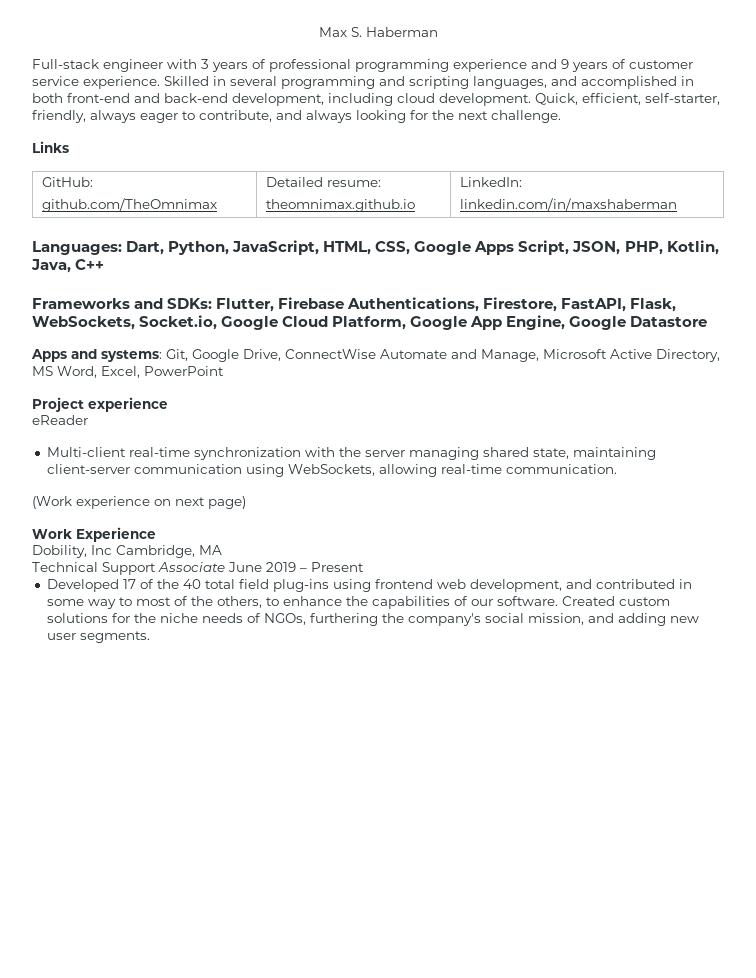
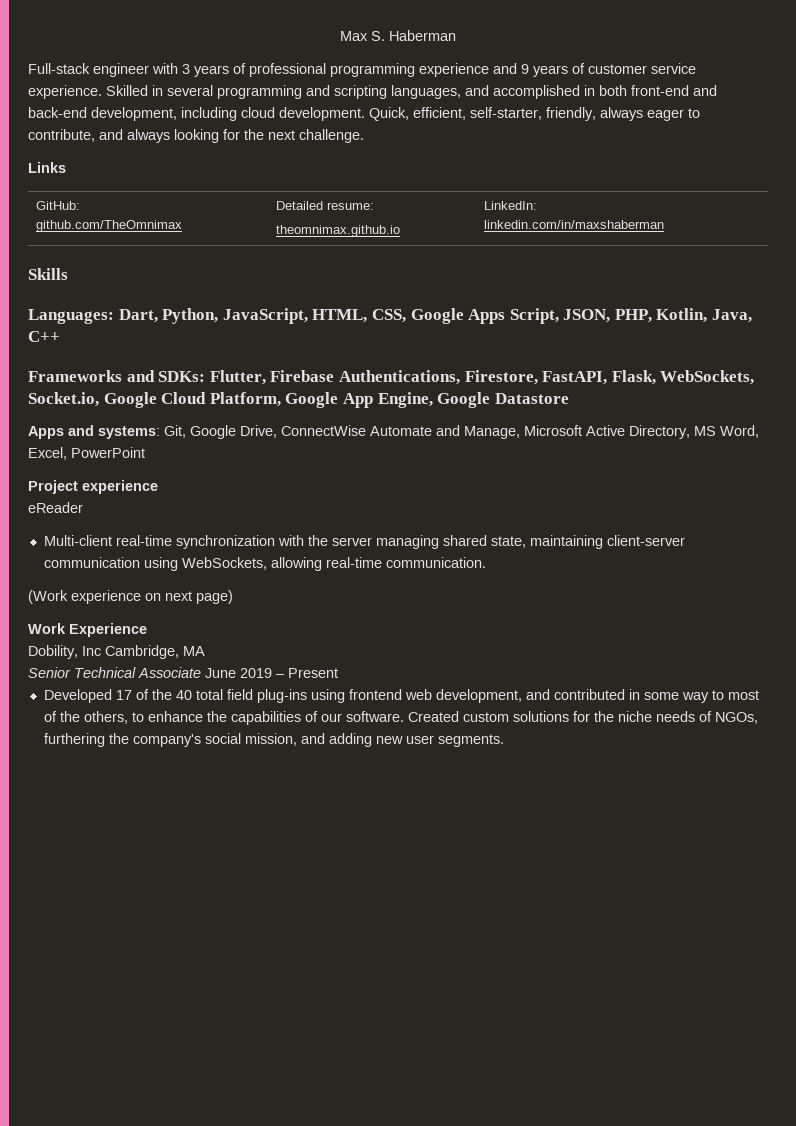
+ Skills
- Technical Support Associate June 2019 – Present
+ Senior Technical Associate June 2019 – Present

